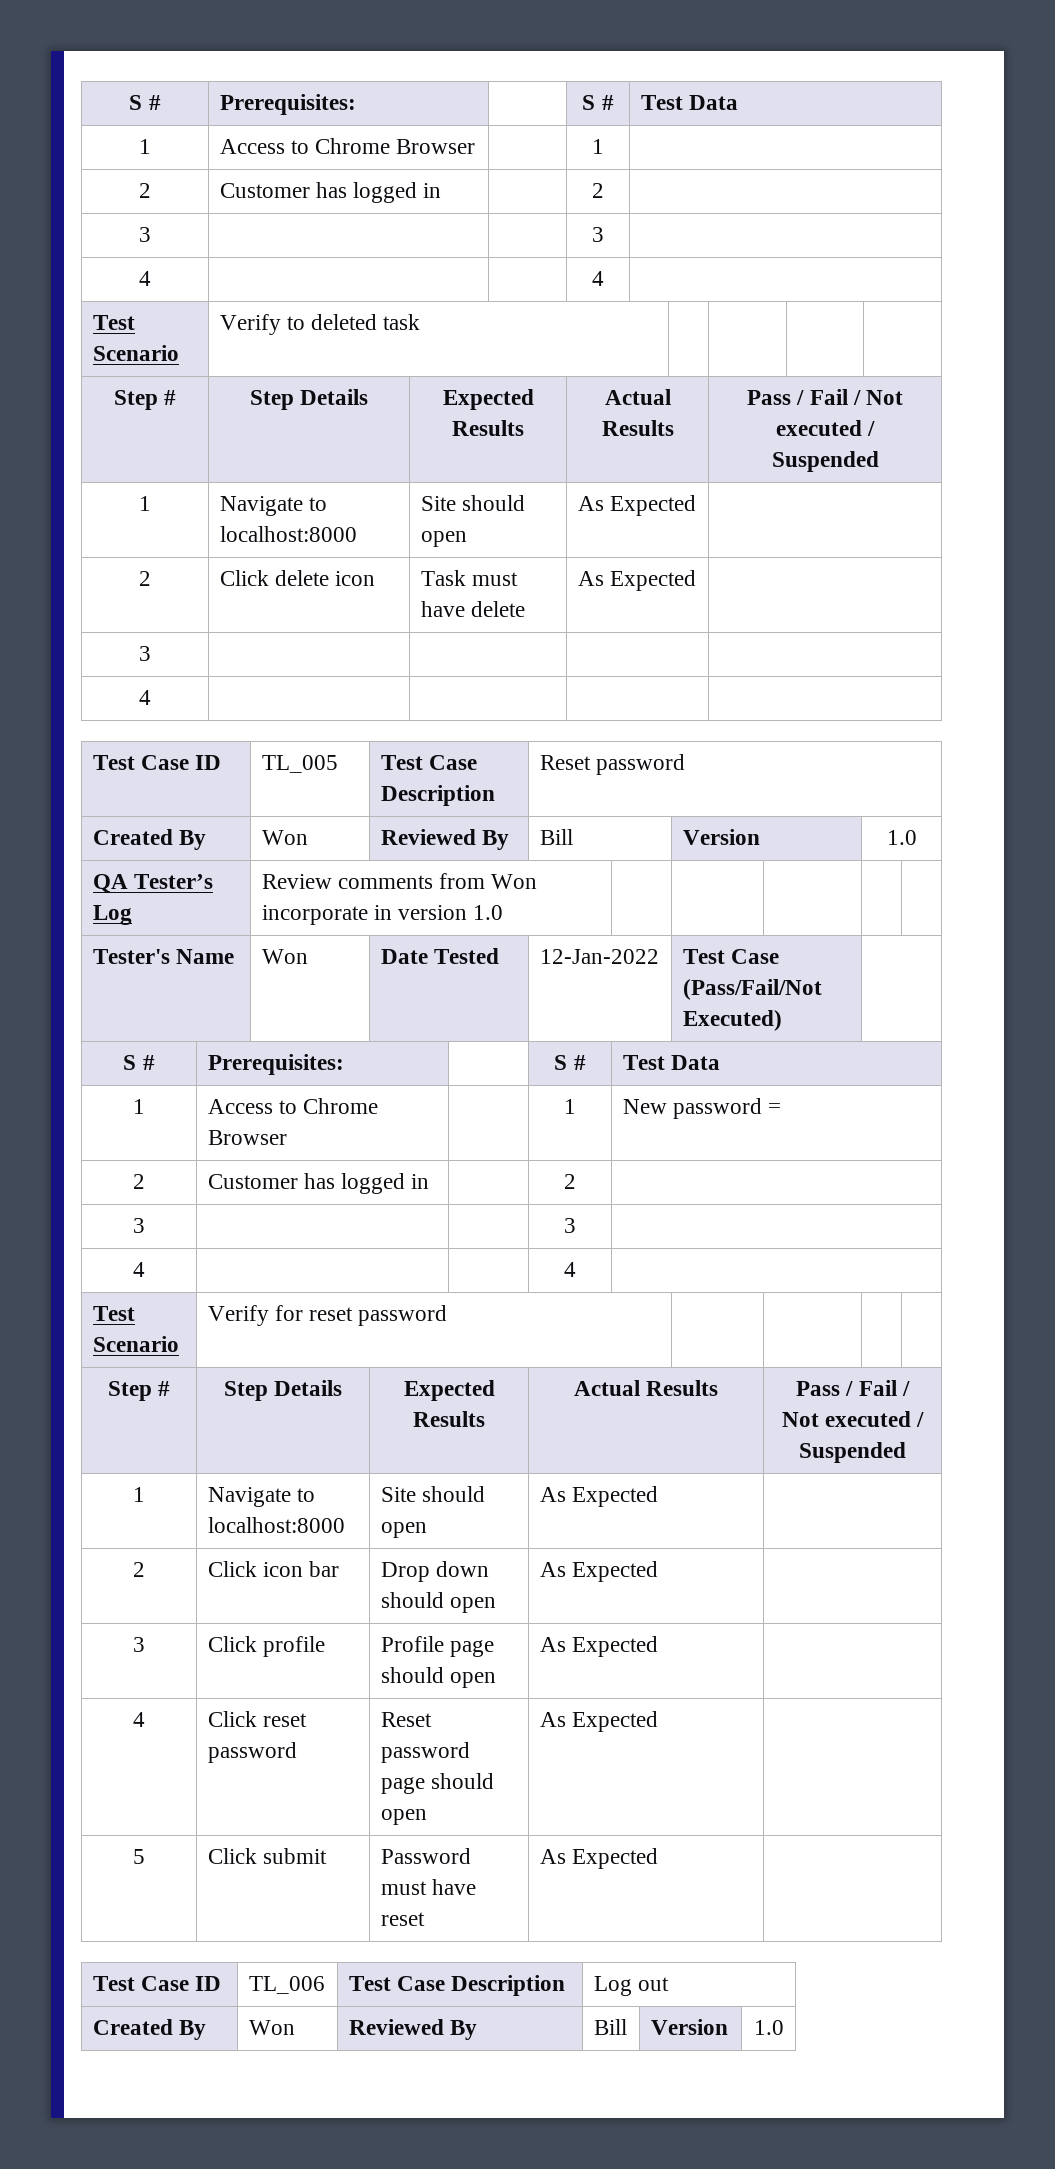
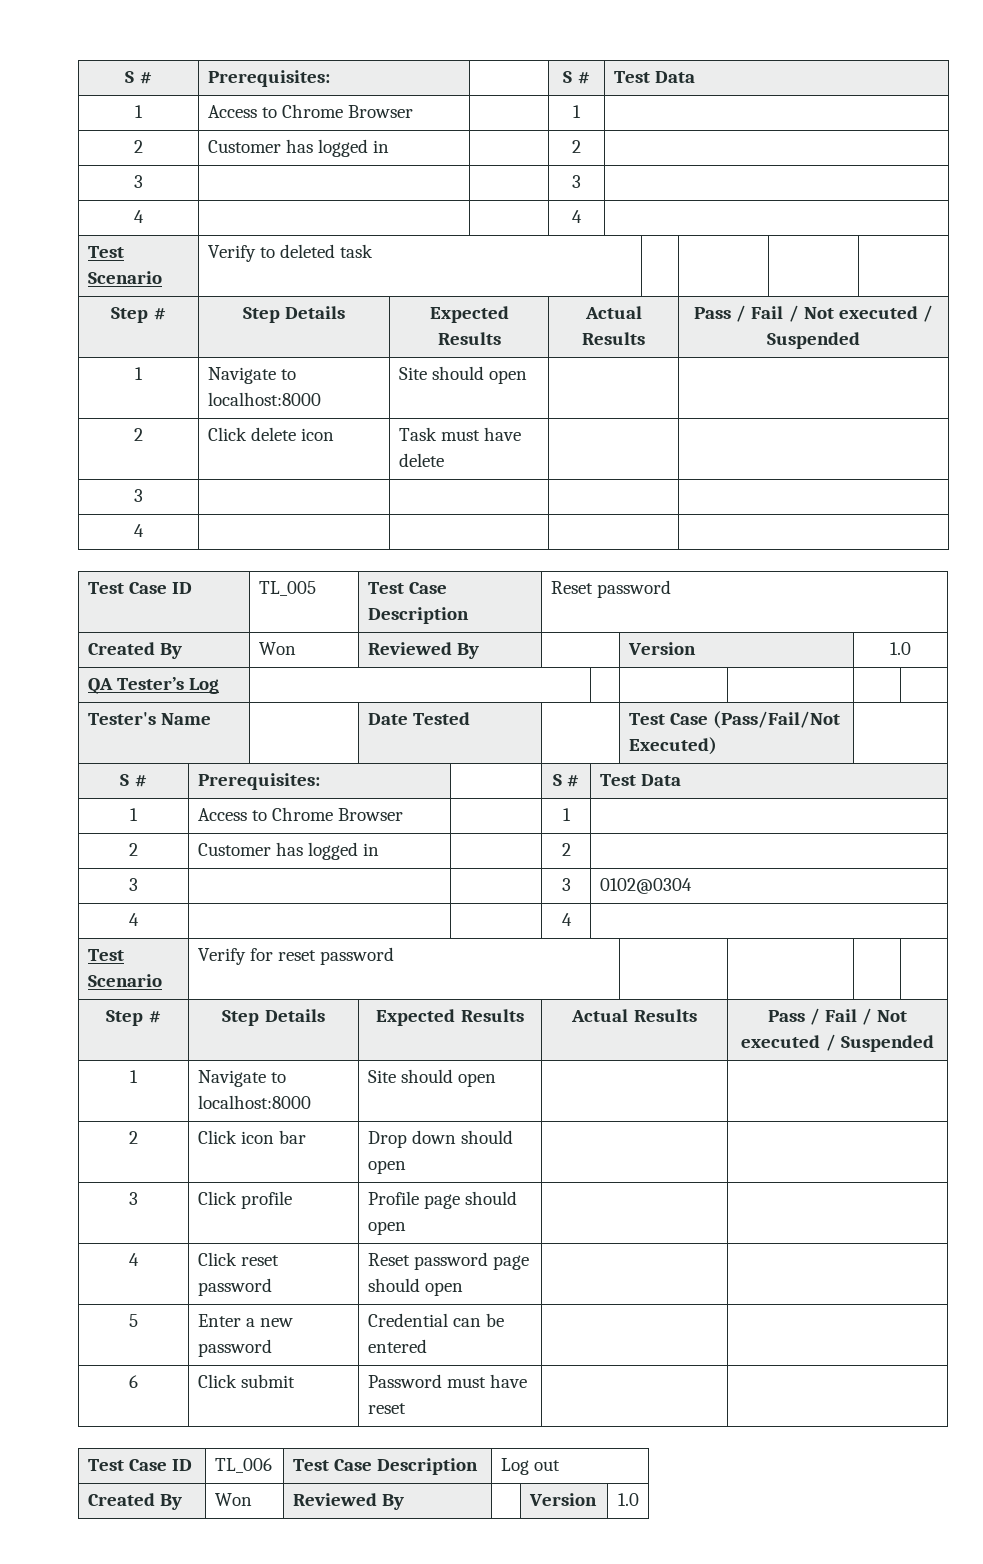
  Test Scenario | Verify to deleted task | | | |
  Step # | Step Details | Expected Results | Actual Results | Pass / Fail / Not executed / Suspended
- 1 | Navigate to localhost:8000 | Site should open | As Expected |
+ 1 | Navigate to localhost:8000 | Site should open | |
- 2 | Click delete icon | Task must have delete | As Expected |
+ 2 | Click delete icon | Task must have delete | |
  Test Case ID | TL_005 | Test Case Description | Reset password
- Created By | Won | Reviewed By | Bill | Version | 1.0
+ Created By | Won | Reviewed By | | Version | 1.0
- QA Tester’s Log | Review comments from Won incorporate in version 1.0 | | | | |
+ QA Tester’s Log | | | | | |
- Tester's Name | Won | Date Tested | 12-Jan-2022 | Test Case (Pass/Fail/Not Executed) |
+ Tester's Name | | Date Tested | | Test Case (Pass/Fail/Not Executed) |
  S # | Prerequisites: | | S # | Test Data
- 1 | Access to Chrome Browser | | 1 | New password =
+ 1 | Access to Chrome Browser | | 1 |
  2 | Customer has logged in | | 2 |
- 3 | | | 3 |
+ 3 | | | 3 | 0102@0304
  Test Scenario | Verify for reset password | | | |
  Step # | Step Details | Expected Results | Actual Results | Pass / Fail / Not executed / Suspended
- 1 | Navigate to localhost:8000 | Site should open | As Expected |
+ 1 | Navigate to localhost:8000 | Site should open | |
- 2 | Click icon bar | Drop down should open | As Expected |
+ 2 | Click icon bar | Drop down should open | |
- 3 | Click profile | Profile page should open | As Expected |
+ 3 | Click profile | Profile page should open | |
- 4 | Click reset password | Reset password page should open | As Expected |
+ 4 | Click reset password | Reset password page should open | |
- 5 | Click submit | Password must have reset | As Expected |
+ 5 | Enter a new password | Credential can be entered | |
+ 6 | Click submit | Password must have reset | |
  Test Case ID | TL_006 | Test Case Description | Log out
- Created By | Won | Reviewed By | Bill | Version | 1.0
+ Created By | Won | Reviewed By | | Version | 1.0

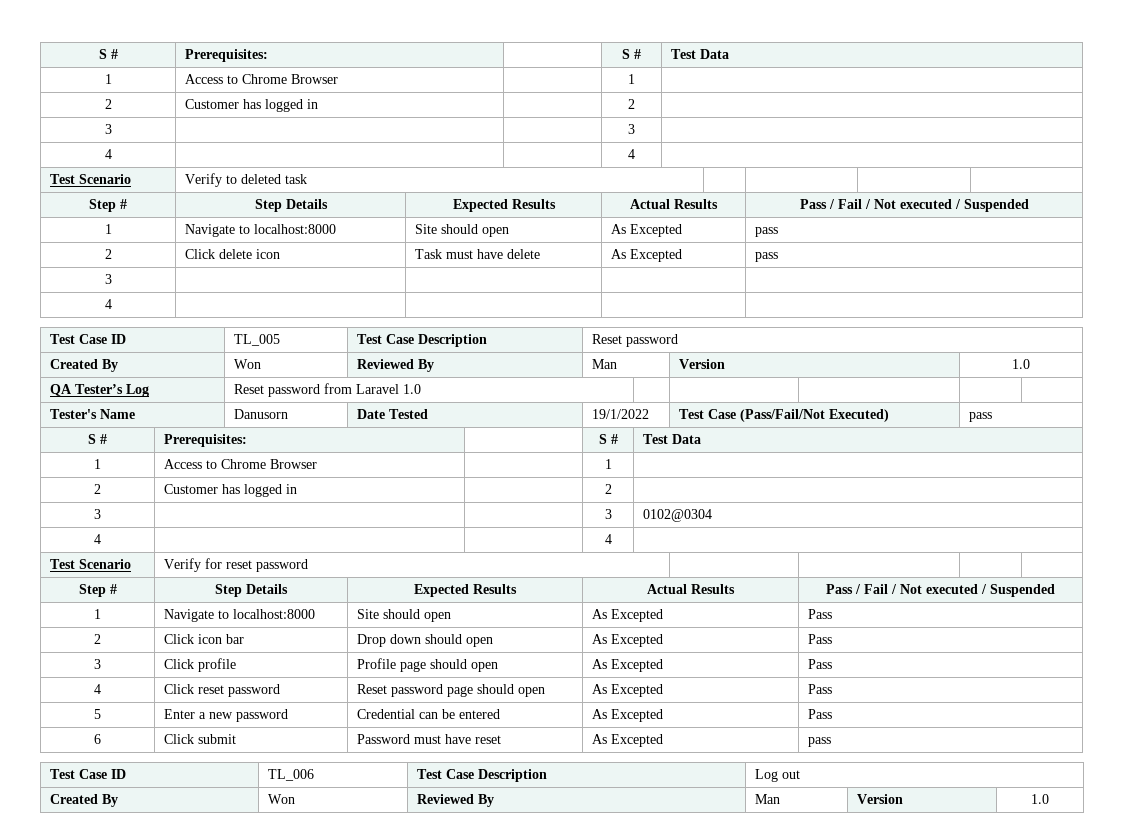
  Test Scenario | Verify to deleted task | | | |
  Step # | Step Details | Expected Results | Actual Results | Pass / Fail / Not executed / Suspended
- 1 | Navigate to localhost:8000 | Site should open | |
+ 1 | Navigate to localhost:8000 | Site should open | As Excepted | pass
- 2 | Click delete icon | Task must have delete | |
+ 2 | Click delete icon | Task must have delete | As Excepted | pass
  Test Case ID | TL_005 | Test Case Description | Reset password
- Created By | Won | Reviewed By | | Version | 1.0
+ Created By | Won | Reviewed By | Man | Version | 1.0
- QA Tester’s Log | | | | | |
+ QA Tester’s Log | Reset password from Laravel 1.0 | | | | |
- Tester's Name | | Date Tested | | Test Case (Pass/Fail/Not Executed) |
+ Tester's Name | Danusorn | Date Tested | 19/1/2022 | Test Case (Pass/Fail/Not Executed) | pass
  Test Scenario | Verify for reset password | | | |
  Step # | Step Details | Expected Results | Actual Results | Pass / Fail / Not executed / Suspended
- 1 | Navigate to localhost:8000 | Site should open | |
+ 1 | Navigate to localhost:8000 | Site should open | As Excepted | Pass
- 2 | Click icon bar | Drop down should open | |
+ 2 | Click icon bar | Drop down should open | As Excepted | Pass
- 3 | Click profile | Profile page should open | |
+ 3 | Click profile | Profile page should open | As Excepted | Pass
- 4 | Click reset password | Reset password page should open | |
+ 4 | Click reset password | Reset password page should open | As Excepted | Pass
- 5 | Enter a new password | Credential can be entered | |
+ 5 | Enter a new password | Credential can be entered | As Excepted | Pass
- 6 | Click submit | Password must have reset | |
+ 6 | Click submit | Password must have reset | As Excepted | pass
  Test Case ID | TL_006 | Test Case Description | Log out
- Created By | Won | Reviewed By | | Version | 1.0
+ Created By | Won | Reviewed By | Man | Version | 1.0

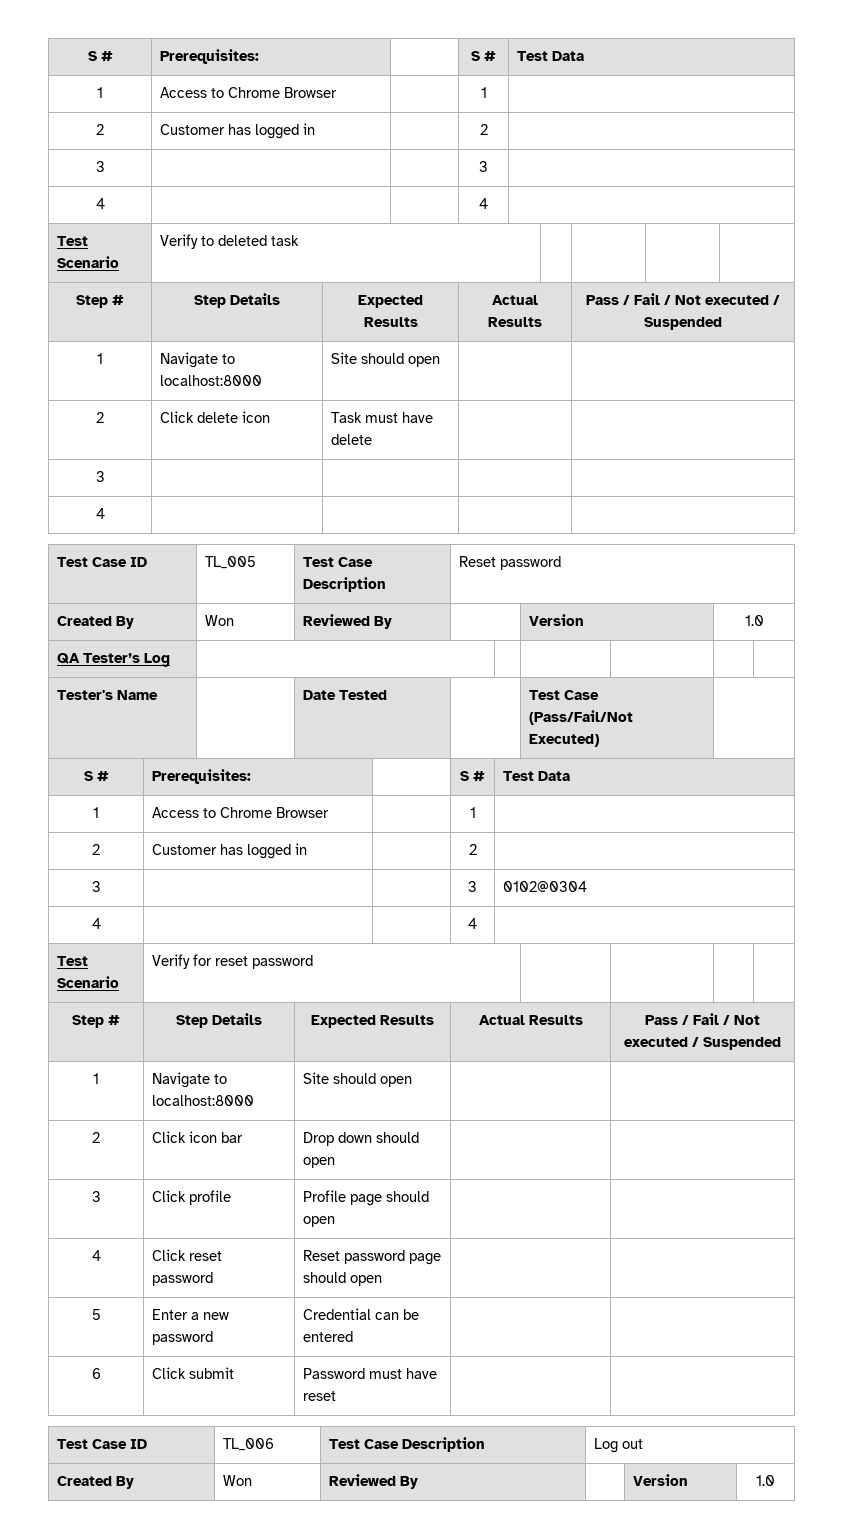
  Test Scenario | Verify to deleted task | | | |
  Step # | Step Details | Expected Results | Actual Results | Pass / Fail / Not executed / Suspended
- 1 | Navigate to localhost:8000 | Site should open | As Excepted | pass
+ 1 | Navigate to localhost:8000 | Site should open | |
- 2 | Click delete icon | Task must have delete | As Excepted | pass
+ 2 | Click delete icon | Task must have delete | |
  Test Case ID | TL_005 | Test Case Description | Reset password
- Created By | Won | Reviewed By | Man | Version | 1.0
+ Created By | Won | Reviewed By | | Version | 1.0
- QA Tester’s Log | Reset password from Laravel 1.0 | | | | |
+ QA Tester’s Log | | | | | |
- Tester's Name | Danusorn | Date Tested | 19/1/2022 | Test Case (Pass/Fail/Not Executed) | pass
+ Tester's Name | | Date Tested | | Test Case (Pass/Fail/Not Executed) |
  Test Scenario | Verify for reset password | | | |
  Step # | Step Details | Expected Results | Actual Results | Pass / Fail / Not executed / Suspended
- 1 | Navigate to localhost:8000 | Site should open | As Excepted | Pass
+ 1 | Navigate to localhost:8000 | Site should open | |
- 2 | Click icon bar | Drop down should open | As Excepted | Pass
+ 2 | Click icon bar | Drop down should open | |
- 3 | Click profile | Profile page should open | As Excepted | Pass
+ 3 | Click profile | Profile page should open | |
- 4 | Click reset password | Reset password page should open | As Excepted | Pass
+ 4 | Click reset password | Reset password page should open | |
- 5 | Enter a new password | Credential can be entered | As Excepted | Pass
+ 5 | Enter a new password | Credential can be entered | |
- 6 | Click submit | Password must have reset | As Excepted | pass
+ 6 | Click submit | Password must have reset | |
  Test Case ID | TL_006 | Test Case Description | Log out
- Created By | Won | Reviewed By | Man | Version | 1.0
+ Created By | Won | Reviewed By | | Version | 1.0

